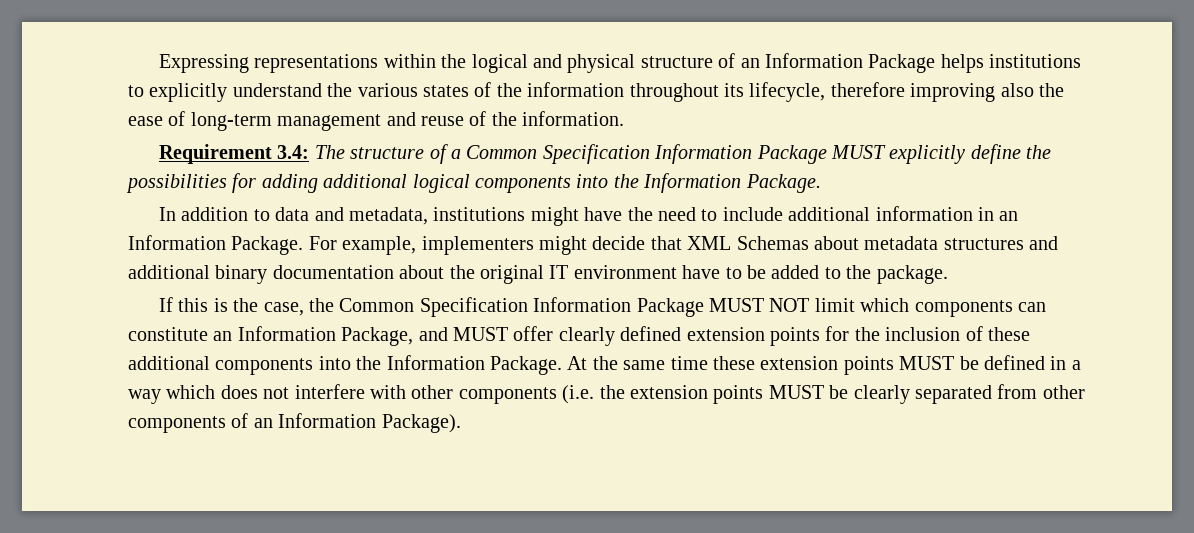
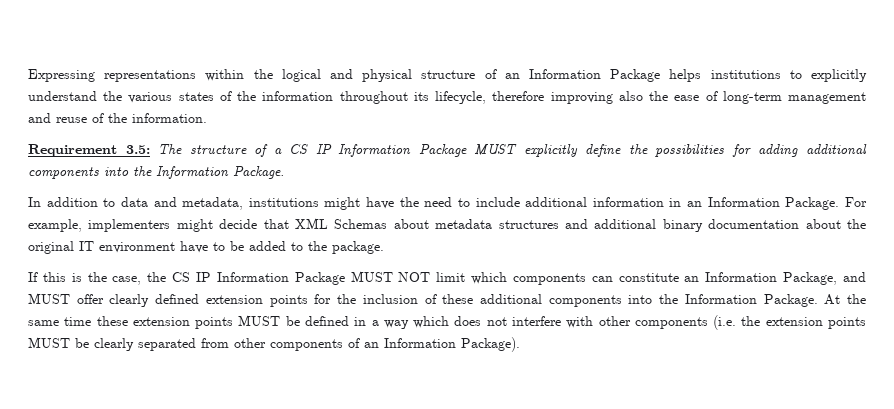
- Requirement 3.4: The structure of a Common Specification Information Package MUST explicitly define the possibilities for adding additional logical components into the Information Package.
+ Requirement 3.5: The structure of a CS IP Information Package MUST explicitly define the possibilities for adding additional components into the Information Package.
- If this is the case, the Common Specification Information Package MUST NOT limit which components can constitute an Information Package, and MUST offer clearly defined extension points for the inclusion of these additional components into the Information Package.
+ If this is the case, the CS IP Information Package MUST NOT limit which components can constitute an Information Package, and MUST offer clearly defined extension points for the inclusion of these additional components into the Information Package.

